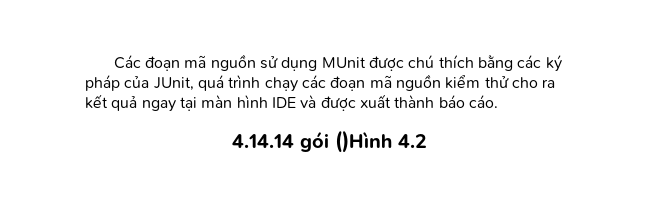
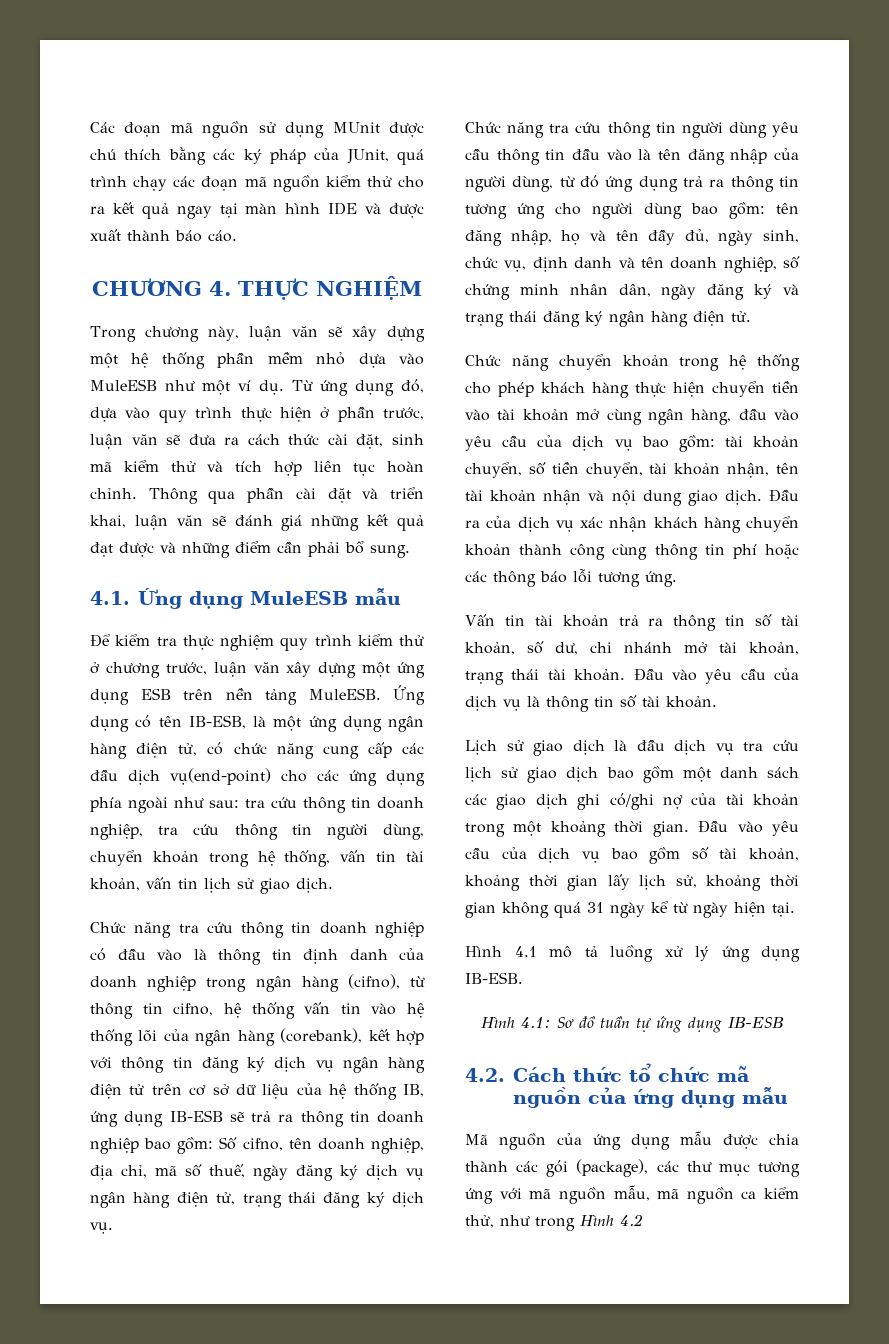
- 4.14.14 gói ()Hình 4.2
+ CHƯƠNG 4. THỰC NGHIỆM
+ Trong chương này, luận văn sẽ xây dựng một hệ thống phần mềm nhỏ dựa vào MuleESB như một ví dụ. Từ ứng dụng đó, dựa vào quy trình thực hiện ở phần trước, luận văn sẽ đưa ra cách thức cài đặt, sinh mã kiểm thử và tích hợp liên tục hoàn chỉnh. Thông qua phần cài đặt và triển khai, luận văn sẽ đánh giá những kết quả đạt được và những điểm cần phải bổ sung.
+ 4.1. Ứng dụng MuleESB mẫu
+ Để kiểm tra thực nghiệm quy trình kiểm thử ở chương trước, luận văn xây dựng một ứng dụng ESB trên nền tảng MuleESB. Ứng dụng có tên IB-ESB, là một ứng dụng ngân hàng điện tử, có chức năng cung cấp các đầu dịch vụ(end-point) cho các ứng dụng phía ngoài như sau: tra cứu thông tin doanh nghiệp, tra cứu thông tin người dùng, chuyển khoản trong hệ thống, vấn tin tài khoản, vấn tin lịch sử giao dịch.
+ Chức năng tra cứu thông tin doanh nghiệp có đầu vào là thông tin định danh của doanh nghiệp trong ngân hàng (cifno), từ thông tin cifno, hệ thống vấn tin vào hệ thống lõi của ngân hàng (corebank), kết hợp với thông tin đăng ký dịch vụ ngân hàng điện tử trên cơ sở dữ liệu của hệ thống IB, ứng dụng IB-ESB sẽ trả ra thông tin doanh nghiệp bao gồm: Số cifno, tên doanh nghiệp, địa chỉ, mã số thuế, ngày đăng ký dịch vụ ngân hàng điện tử, trạng thái đăng ký dịch vụ.
+ Chức năng tra cứu thông tin người dùng yêu cầu thông tin đầu vào là tên đăng nhập của người dùng, từ đó ứng dụng trả ra thông tin tương ứng cho người dùng bao gồm: tên đăng nhập, họ và tên đầy đủ, ngày sinh, chức vụ, định danh và tên doanh nghiệp, số chứng minh nhân dân, ngày đăng ký và trạng thái đăng ký ngân hàng điện tử.
+ Chức năng chuyển khoản trong hệ thống cho phép khách hàng thực hiện chuyển tiền vào tài khoản mở cùng ngân hàng, đầu vào yêu cầu của dịch vụ bao gồm: tài khoản chuyển, số tiền chuyển, tài khoản nhận, tên tài khoản nhận và nội dung giao dịch. Đầu ra của dịch vụ xác nhận khách hàng chuyển khoản thành công cùng thông tin phí hoặc các thông báo lỗi tương ứng.
+ Vấn tin tài khoản trả ra thông tin số tài khoản, số dư, chi nhánh mở tài khoản, trạng thái tài khoản. Đầu vào yêu cầu của dịch vụ là thông tin số tài khoản.
+ Lịch sử giao dịch là đầu dịch vụ tra cứu lịch sử giao dịch bao gồm một danh sách các giao dịch ghi có/ghi nợ của tài khoản trong một khoảng thời gian. Đầu vào yêu cầu của dịch vụ bao gồm số tài khoản, khoảng thời gian lấy lịch sử, khoảng thời gian không quá 31 ngày kể từ ngày hiện tại.
+ Hình 4.1 mô tả luồng xử lý ứng dụng IB-ESB.
+ Hình 4.1: Sơ đồ tuần tự ứng dụng IB-ESB
+ 4.2. Cách thức tổ chức mã nguồn của ứng dụng mẫu
+ Mã nguồn của ứng dụng mẫu được chia thành các gói (package), các thư mục tương ứng với mã nguồn mẫu, mã nguồn ca kiểm thử, như trong Hình 4.2

